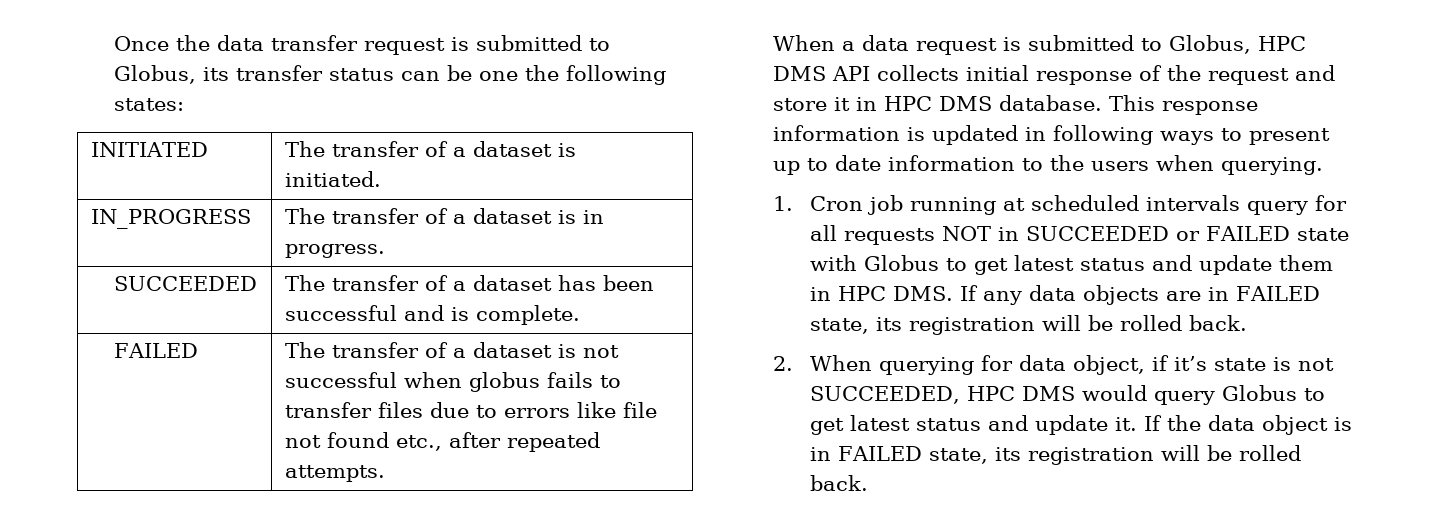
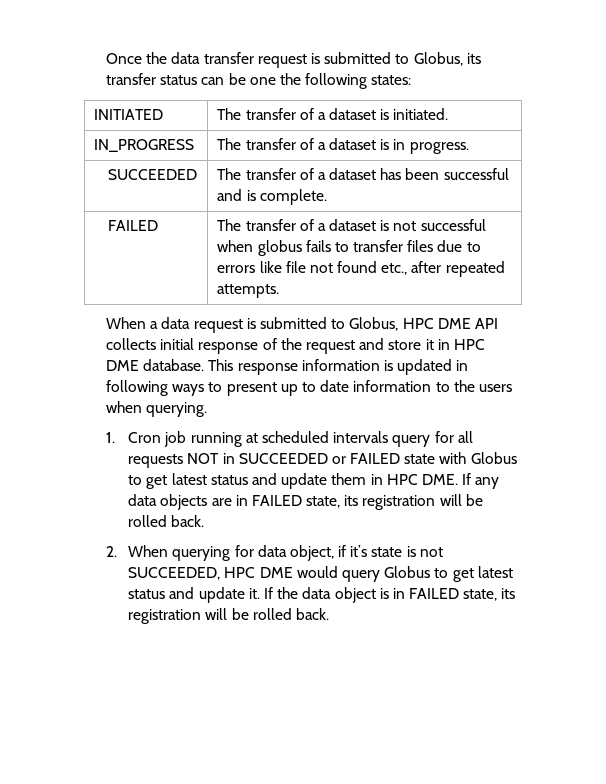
- When a data request is submitted to Globus, HPC DMS API collects initial response of the request and store it in HPC DMS database.
+ When a data request is submitted to Globus, HPC DME API collects initial response of the request and store it in HPC DME database.
- 1. Cron job running at scheduled intervals query for all requests NOT in SUCCEEDED or FAILED state with Globus to get latest status and update them in HPC DMS. If any data objects are in FAILED state, its registration will be rolled back.
+ 1. Cron job running at scheduled intervals query for all requests NOT in SUCCEEDED or FAILED state with Globus to get latest status and update them in HPC DME. If any data objects are in FAILED state, its registration will be rolled back.
- 2. When querying for data object, if it’s state is not SUCCEEDED, HPC DMS would query Globus to get latest status and update it.
+ 2. When querying for data object, if it’s state is not SUCCEEDED, HPC DME would query Globus to get latest status and update it.

